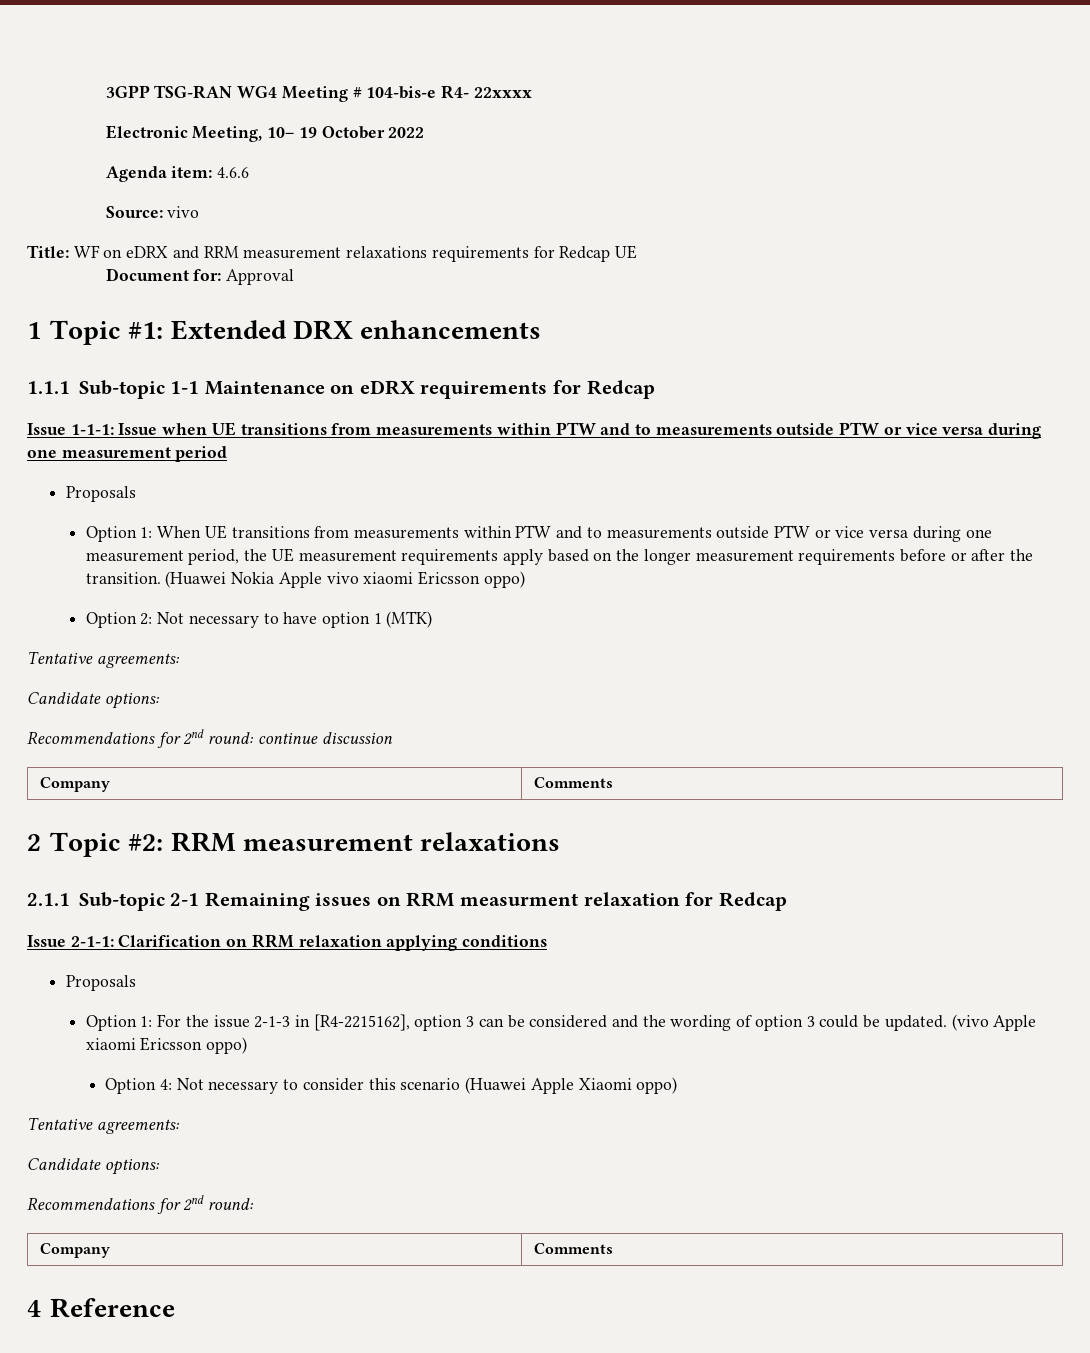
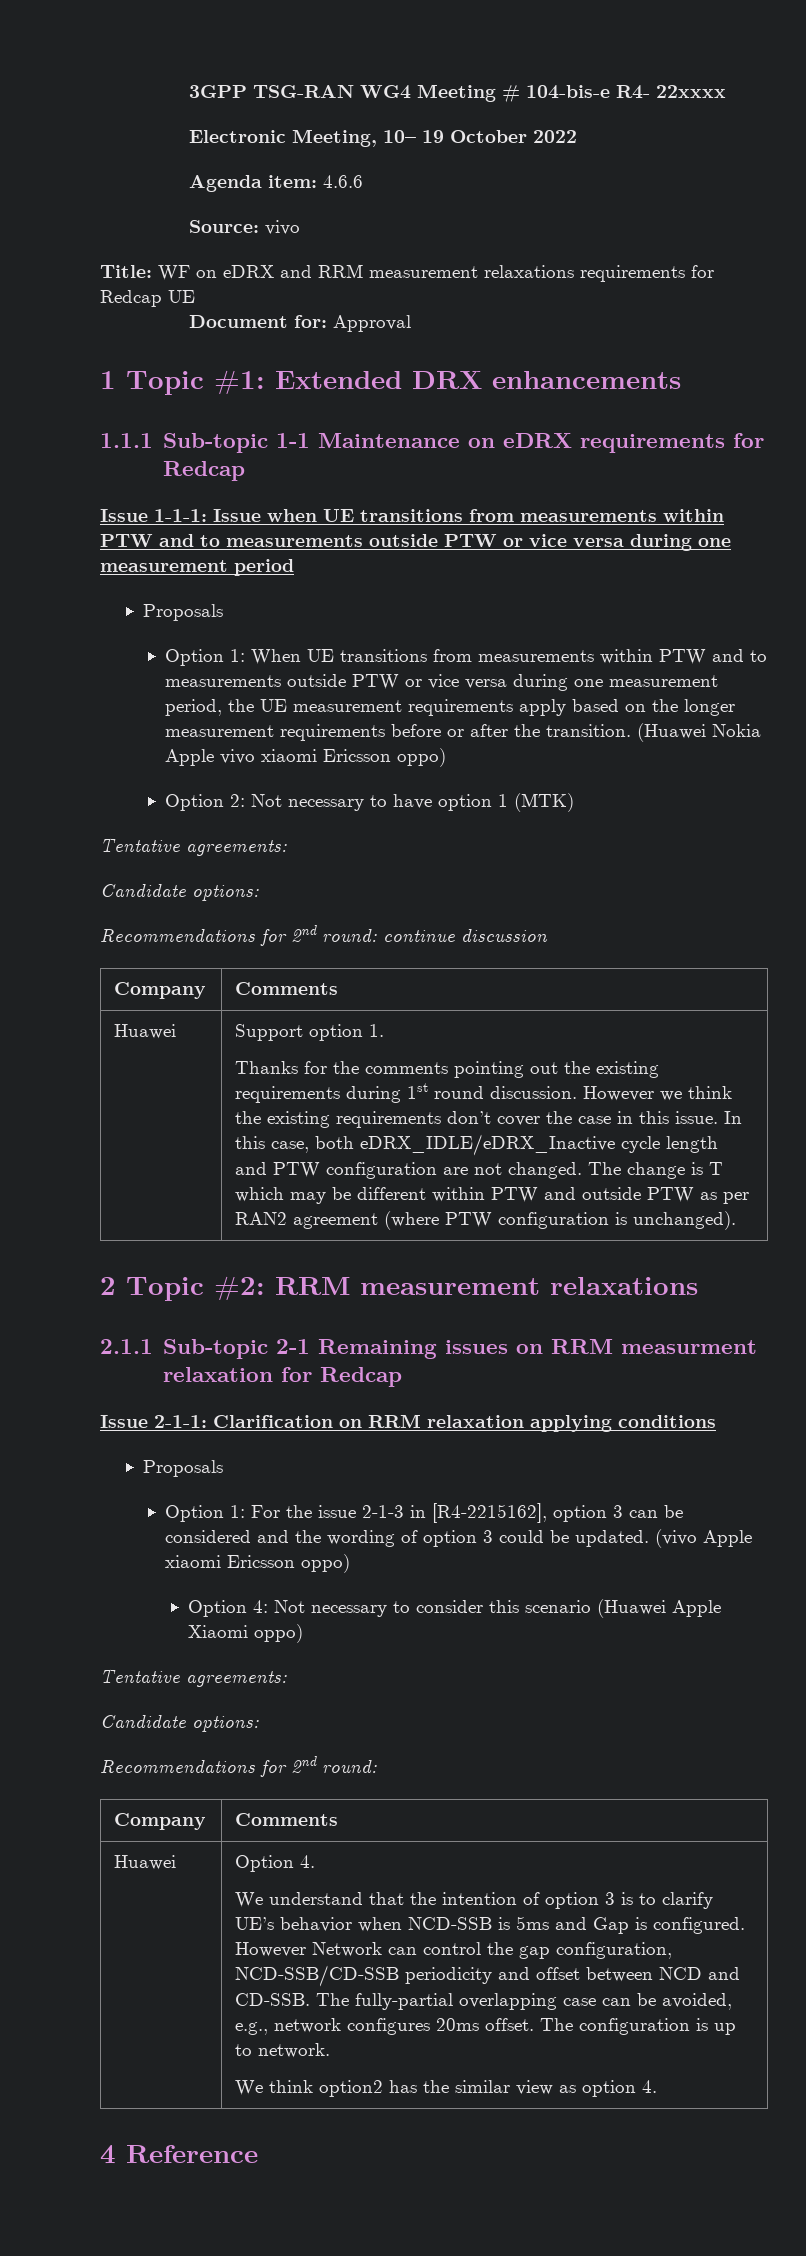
+ Huawei | Support option 1.
+ Thanks for the comments pointing out the existing requirements during 1st round discussion. However we think the existing requirements don’t cover the case in this issue. In this case, both eDRX_IDLE/eDRX_Inactive cycle length and PTW configuration are not changed. The change is T which may be different within PTW and outside PTW as per RAN2 agreement (where PTW configuration is unchanged).
+ Huawei | Option 4.
+ We understand that the intention of option 3 is to clarify UE’s behavior when NCD-SSB is 5ms and Gap is configured. However Network can control the gap configuration, NCD-SSB/CD-SSB periodicity and offset between NCD and CD-SSB. The fully-partial overlapping case can be avoided, e.g., network configures 20ms offset. The configuration is up to network.
+ We think option2 has the similar view as option 4.

